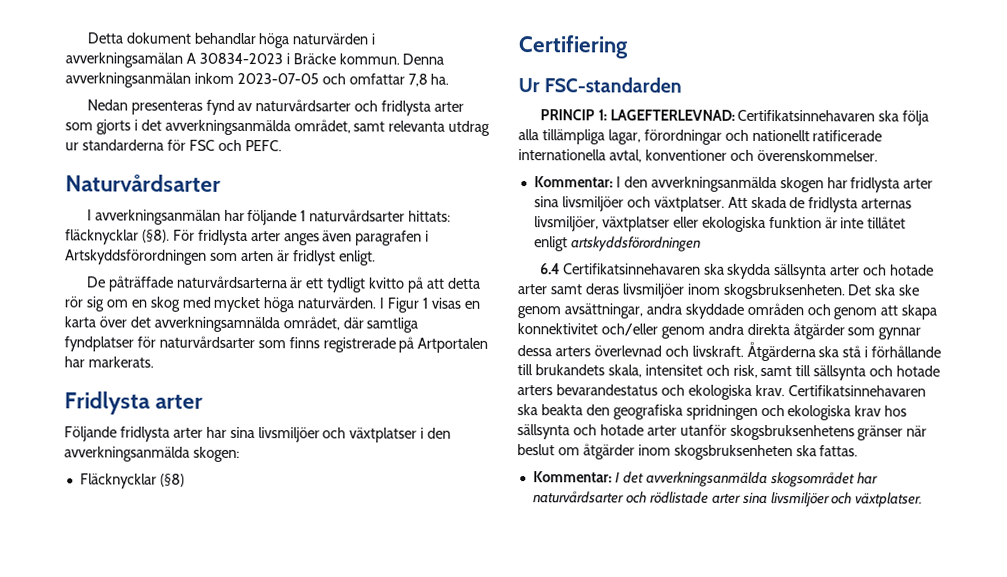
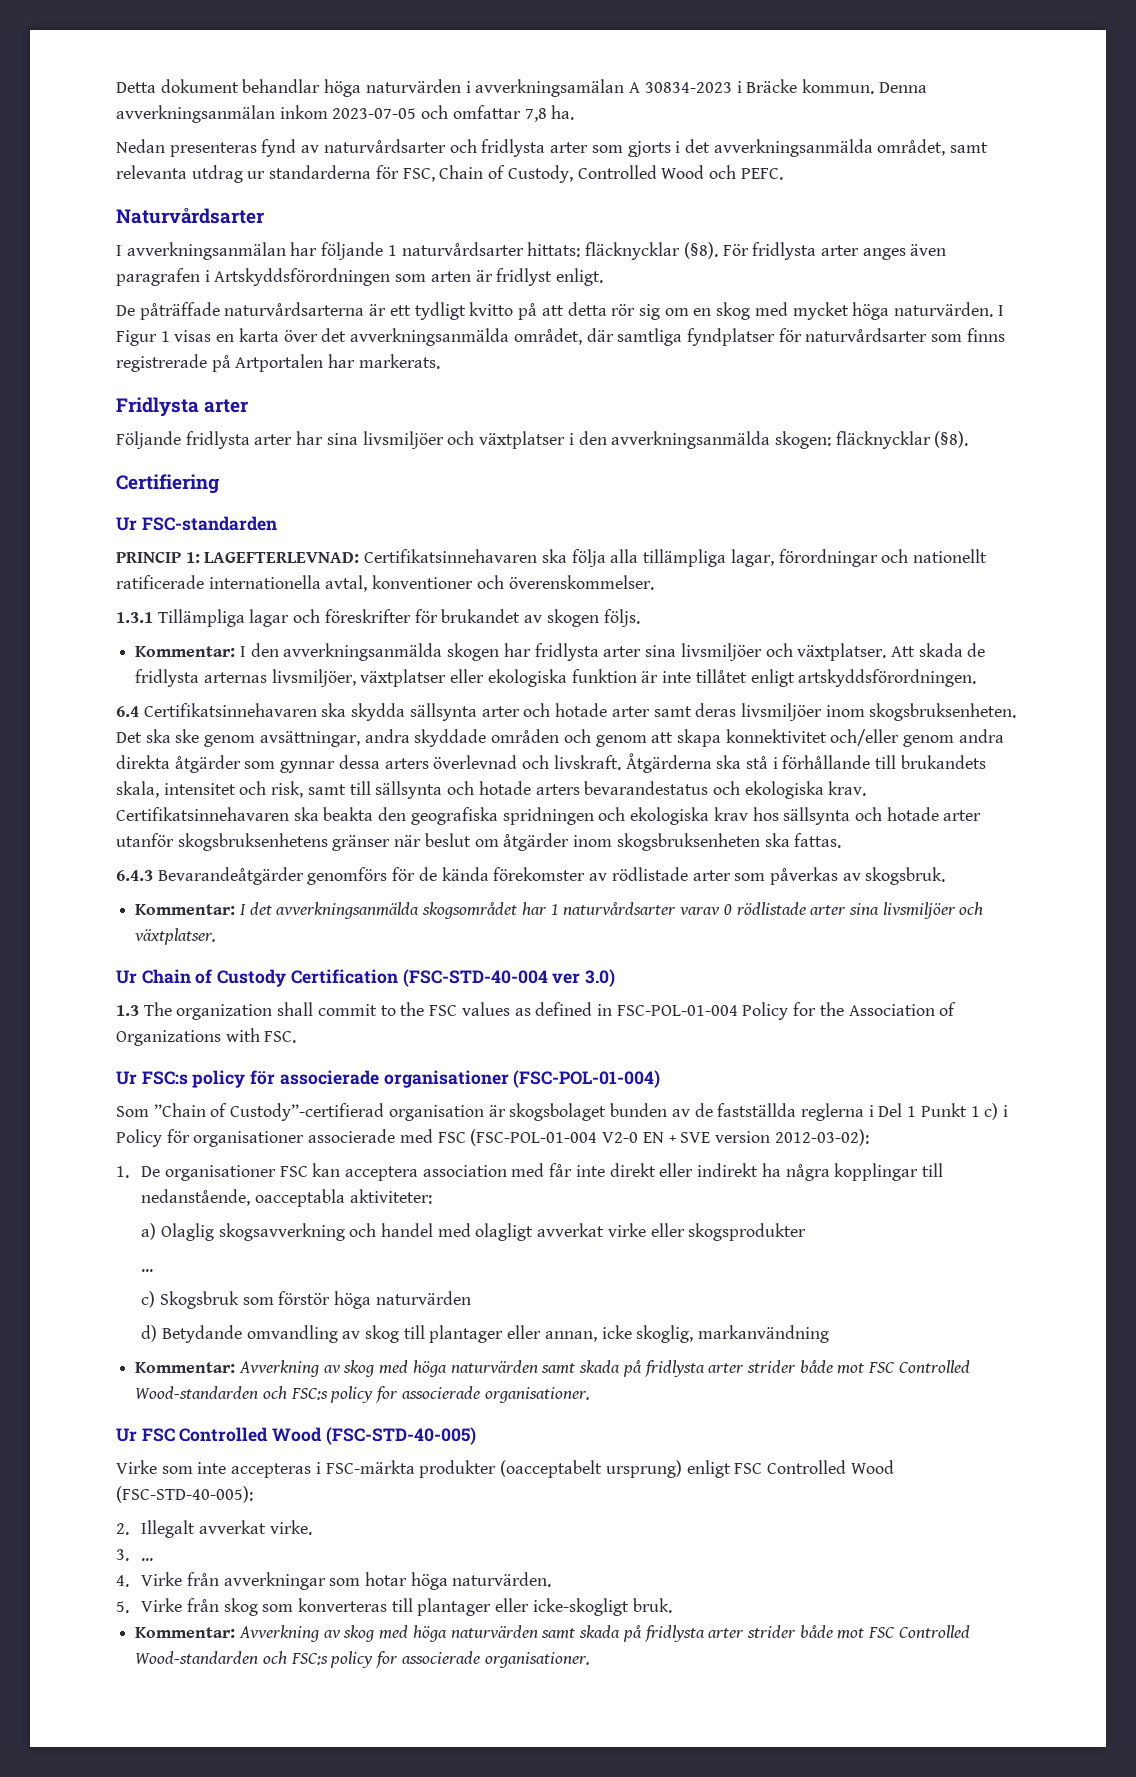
- Nedan presenteras fynd av naturvårdsarter och fridlysta arter som gjorts i det avverkningsanmälda området, samt relevanta utdrag ur standarderna för FSC och PEFC.
+ Nedan presenteras fynd av naturvårdsarter och fridlysta arter som gjorts i det avverkningsanmälda området, samt relevanta utdrag ur standarderna för FSC, Chain of Custody, Controlled Wood och PEFC.
- I Figur 1 visas en karta över det avverkningsamnälda området, där samtliga fyndplatser för naturvårdsarter som finns registrerade på Artportalen har markerats.
+ I Figur 1 visas en karta över det avverkningsanmälda området, där samtliga fyndplatser för naturvårdsarter som finns registrerade på Artportalen har markerats.
- Följande fridlysta arter har sina livsmiljöer och växtplatser i den avverkningsanmälda skogen:
- Fläcknycklar (§8)
+ Följande fridlysta arter har sina livsmiljöer och växtplatser i den avverkningsanmälda skogen: fläcknycklar (§8).
+ 1.3.1 Tillämpliga lagar och föreskrifter för brukandet av skogen följs.
- Att skada de fridlysta arternas livsmiljöer, växtplatser eller ekologiska funktion är inte tillåtet enligt artskyddsförordningen
+ Att skada de fridlysta arternas livsmiljöer, växtplatser eller ekologiska funktion är inte tillåtet enligt artskyddsförordningen.
+ 6.4.3 Bevarandeåtgärder genomförs för de kända förekomster av rödlistade arter som påverkas av skogsbruk.
- Kommentar: I det avverkningsanmälda skogsområdet har naturvårdsarter och rödlistade arter sina livsmiljöer och växtplatser.
+ Kommentar: I det avverkningsanmälda skogsområdet har 1 naturvårdsarter varav 0 rödlistade arter sina livsmiljöer och växtplatser.
+ Ur Chain of Custody Certification (FSC-STD-40-004 ver 3.0)
+ 1.3 The organization shall commit to the FSC values as defined in FSC-POL-01-004 Policy for the Association of Organizations with FSC.
+ Ur FSC:s policy för associerade organisationer (FSC-POL-01-004)
+ Som ”Chain of Custody”-certifierad organisation är skogsbolaget bunden av de fastställda reglerna i Del 1 Punkt 1 c) i Policy för organisationer associerade med FSC (FSC-POL-01-004 V2-0 EN + SVE version 2012-03-02):
+ 1. De organisationer FSC kan acceptera association med får inte direkt eller indirekt ha några kopplingar till nedanstående, oacceptabla aktiviteter:
+ a) Olaglig skogsavverkning och handel med olagligt avverkat virke eller skogsprodukter
+ ...
+ c) Skogsbruk som förstör höga naturvärden
+ d) Betydande omvandling av skog till plantager eller annan, icke skoglig, markanvändning
+ Kommentar: Avverkning av skog med höga naturvärden samt skada på fridlysta arter strider både mot FSC Controlled Wood-standarden och FSC:s policy for associerade organisationer.
+ Ur FSC Controlled Wood (FSC-STD-40-005)
+ Virke som inte accepteras i FSC-märkta produkter (oacceptabelt ursprung) enligt FSC Controlled Wood (FSC-STD-40-005):
+ 2. Illegalt avverkat virke.
+ 3. ...
+ 4. Virke från avverkningar som hotar höga naturvärden.
+ 5. Virke från skog som konverteras till plantager eller icke-skogligt bruk.
+ Kommentar: Avverkning av skog med höga naturvärden samt skada på fridlysta arter strider både mot FSC Controlled Wood-standarden och FSC:s policy for associerade organisationer.

